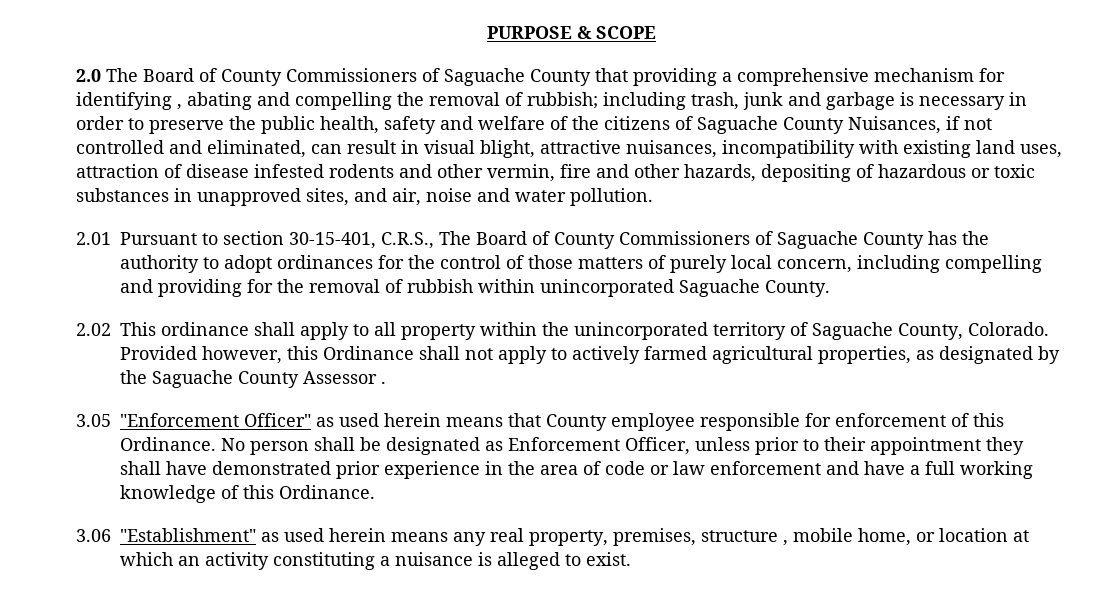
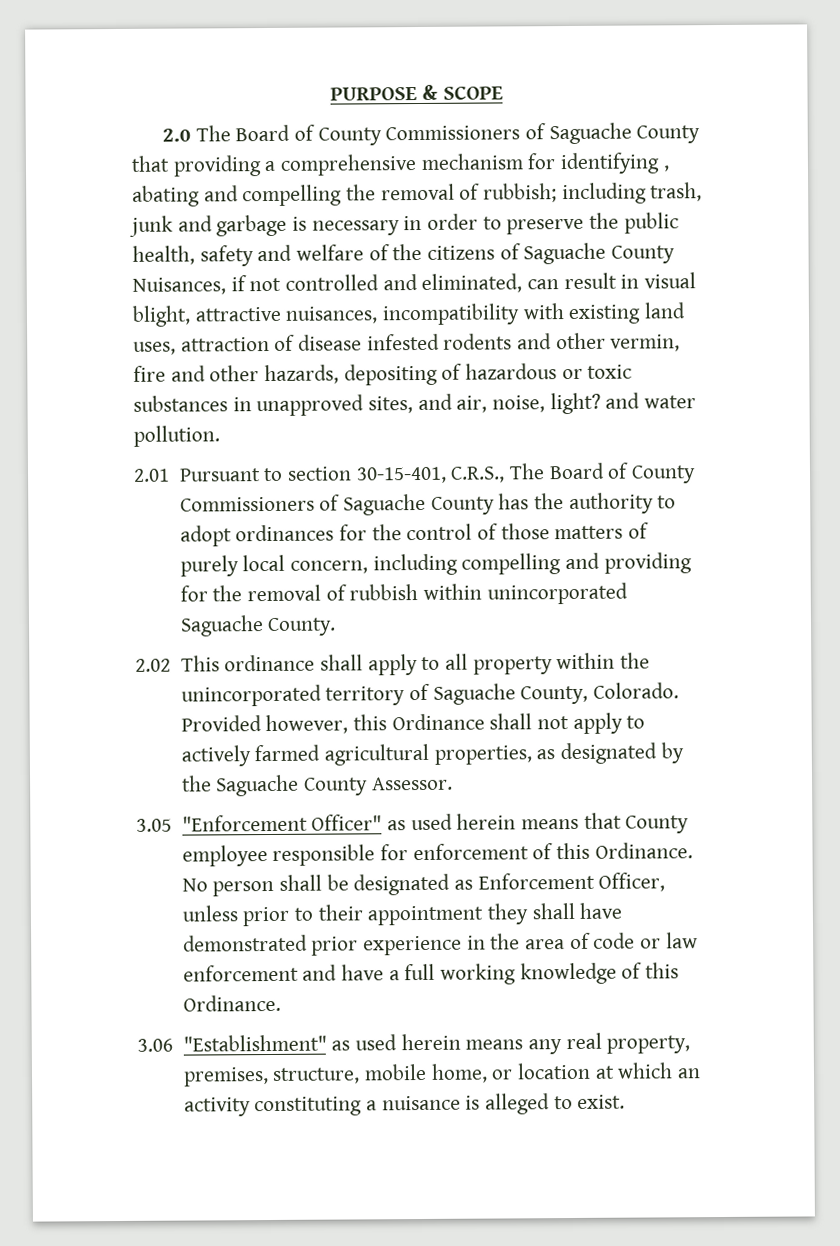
- including trash, junk and garbage is necessary in order to preserve the public health, safety and welfare of the citizens of Saguache County Nuisances, if not controlled and eliminated, can result in visual blight, attractive nuisances, incompatibility with existing land uses, attraction of disease infested rodents and other vermin, fire and other hazards, depositing of hazardous or toxic substances in unapproved sites, and air, noise and water pollution.
+ including trash, junk and garbage is necessary in order to preserve the public health, safety and welfare of the citizens of Saguache County Nuisances, if not controlled and eliminated, can result in visual blight, attractive nuisances, incompatibility with existing land uses, attraction of disease infested rodents and other vermin, fire and other hazards, depositing of hazardous or toxic substances in unapproved sites, and air, noise, light? and water pollution.
- Provided however, this Ordinance shall not apply to actively farmed agricultural properties, as designated by the Saguache County Assessor .
+ Provided however, this Ordinance shall not apply to actively farmed agricultural properties, as designated by the Saguache County Assessor.
- 3.06 "Establishment" as used herein means any real property, premises, structure , mobile home, or location at which an activity constituting a nuisance is alleged to exist.
+ 3.06 "Establishment" as used herein means any real property, premises, structure, mobile home, or location at which an activity constituting a nuisance is alleged to exist.

